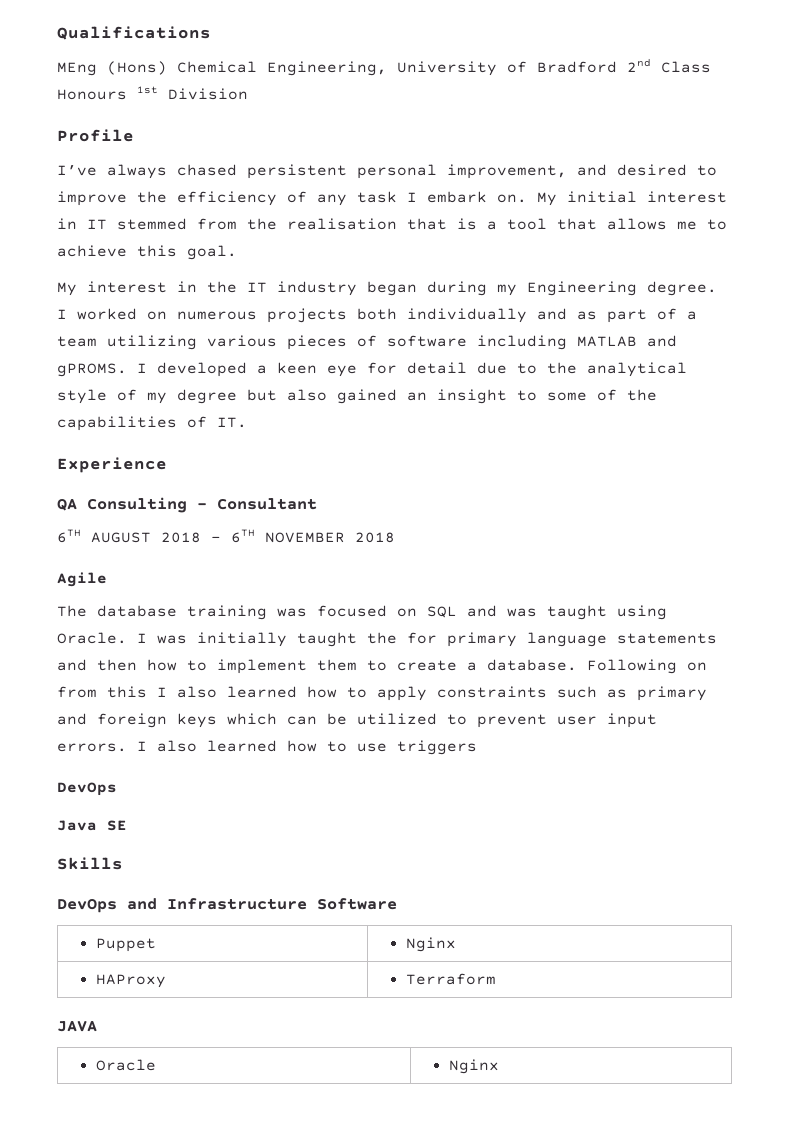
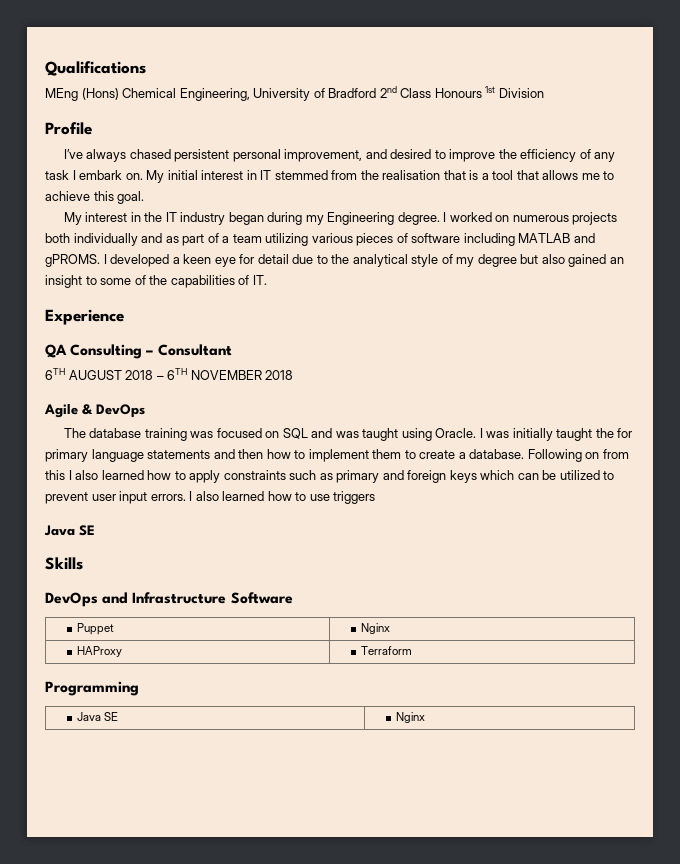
- Agile
+ Agile & DevOps
  I also learned how to use triggers
- DevOps
- JAVA
- Oracle | Nginx
+ Programming
+ Java SE | Nginx

